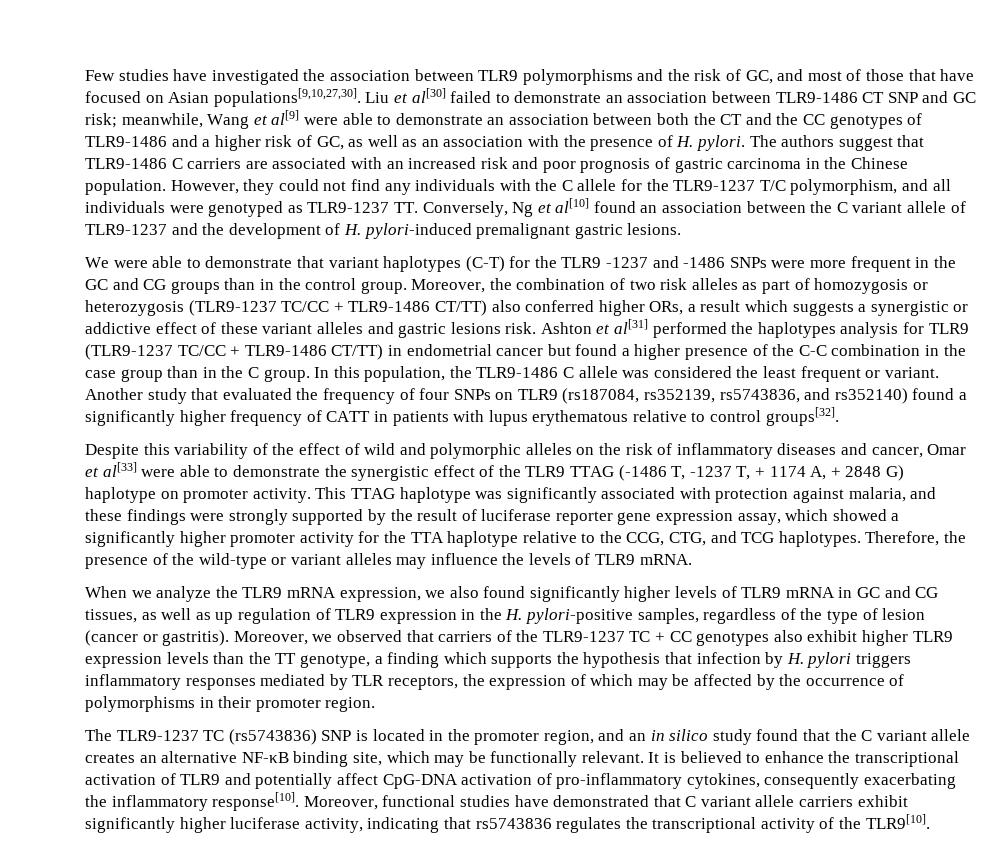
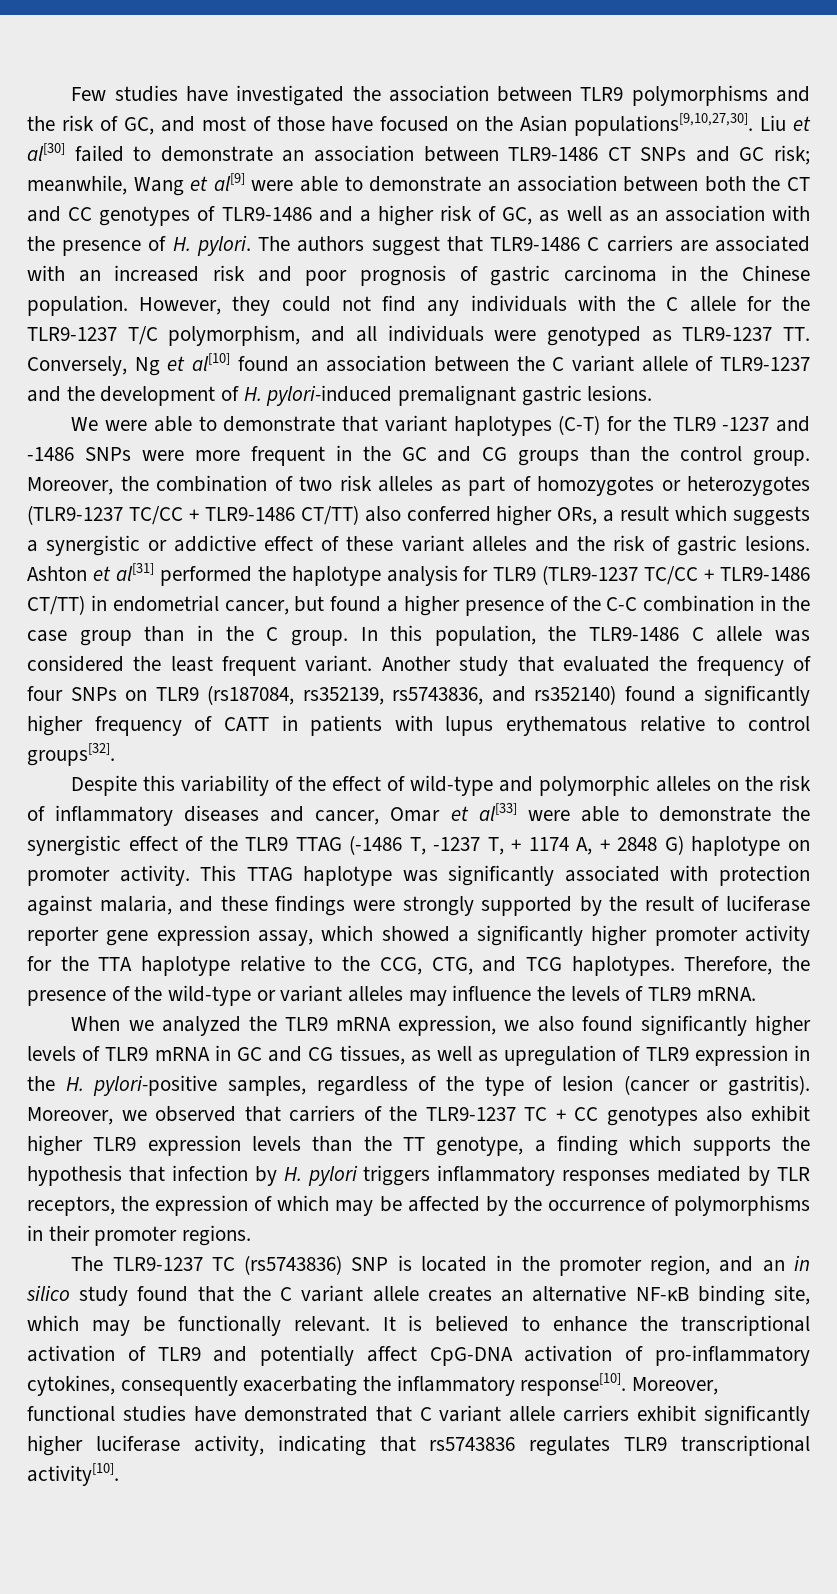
- Few studies have investigated the association between TLR9 polymorphisms and the risk of GC, and most of those that have focused on Asian populations[9,10,27,30].
+ Few studies have investigated the association between TLR9 polymorphisms and the risk of GC, and most of those have focused on the Asian populations[9,10,27,30].
- Liu et al[30] failed to demonstrate an association between TLR9-1486 CT SNP and GC risk; meanwhile, Wang et al[9] were able to demonstrate an association between both the CT and the CC genotypes of TLR9-1486 and a higher risk of GC, as well as an association with the presence of H. pylori.
+ Liu et al[30] failed to demonstrate an association between TLR9-1486 CT SNPs and GC risk; meanwhile, Wang et al[9] were able to demonstrate an association between both the CT and CC genotypes of TLR9-1486 and a higher risk of GC, as well as an association with the presence of H. pylori.
- We were able to demonstrate that variant haplotypes (C-T) for the TLR9 -1237 and -1486 SNPs were more frequent in the GC and CG groups than in the control group.
+ We were able to demonstrate that variant haplotypes (C-T) for the TLR9 -1237 and -1486 SNPs were more frequent in the GC and CG groups than the control group.
- Moreover, the combination of two risk alleles as part of homozygosis or heterozygosis (TLR9-1237 TC/CC + TLR9-1486 CT/TT) also conferred higher ORs, a result which suggests a synergistic or addictive effect of these variant alleles and gastric lesions risk.
+ Moreover, the combination of two risk alleles as part of homozygotes or heterozygotes (TLR9-1237 TC/CC + TLR9-1486 CT/TT) also conferred higher ORs, a result which suggests a synergistic or addictive effect of these variant alleles and the risk of gastric lesions.
- Ashton et al[31] performed the haplotypes analysis for TLR9 (TLR9-1237 TC/CC + TLR9-1486 CT/TT) in endometrial cancer but found a higher presence of the C-C combination in the case group than in the C group.
+ Ashton et al[31] performed the haplotype analysis for TLR9 (TLR9-1237 TC/CC + TLR9-1486 CT/TT) in endometrial cancer, but found a higher presence of the C-C combination in the case group than in the C group.
- In this population, the TLR9-1486 C allele was considered the least frequent or variant.
+ In this population, the TLR9-1486 C allele was considered the least frequent variant.
- Despite this variability of the effect of wild and polymorphic alleles on the risk of inflammatory diseases and cancer, Omar et al[33] were able to demonstrate the synergistic effect of the TLR9 TTAG (-1486 T, -1237 T, + 1174 A, + 2848 G) haplotype on promoter activity.
+ Despite this variability of the effect of wild-type and polymorphic alleles on the risk of inflammatory diseases and cancer, Omar et al[33] were able to demonstrate the synergistic effect of the TLR9 TTAG (-1486 T, -1237 T, + 1174 A, + 2848 G) haplotype on promoter activity.
- When we analyze the TLR9 mRNA expression, we also found significantly higher levels of TLR9 mRNA in GC and CG tissues, as well as up regulation of TLR9 expression in the H. pylori-positive samples, regardless of the type of lesion (cancer or gastritis).
+ When we analyzed the TLR9 mRNA expression, we also found significantly higher levels of TLR9 mRNA in GC and CG tissues, as well as upregulation of TLR9 expression in the H. pylori-positive samples, regardless of the type of lesion (cancer or gastritis).
- Moreover, we observed that carriers of the TLR9-1237 TC + CC genotypes also exhibit higher TLR9 expression levels than the TT genotype, a finding which supports the hypothesis that infection by H. pylori triggers inflammatory responses mediated by TLR receptors, the expression of which may be affected by the occurrence of polymorphisms in their promoter region.
+ Moreover, we observed that carriers of the TLR9-1237 TC + CC genotypes also exhibit higher TLR9 expression levels than the TT genotype, a finding which supports the hypothesis that infection by H. pylori triggers inflammatory responses mediated by TLR receptors, the expression of which may be affected by the occurrence of polymorphisms in their promoter regions.
- Moreover, functional studies have demonstrated that C variant allele carriers exhibit significantly higher luciferase activity, indicating that rs5743836 regulates the transcriptional activity of the TLR9[10].
+ Moreover, functional studies have demonstrated that C variant allele carriers exhibit significantly higher luciferase activity, indicating that rs5743836 regulates TLR9 transcriptional activity[10].

